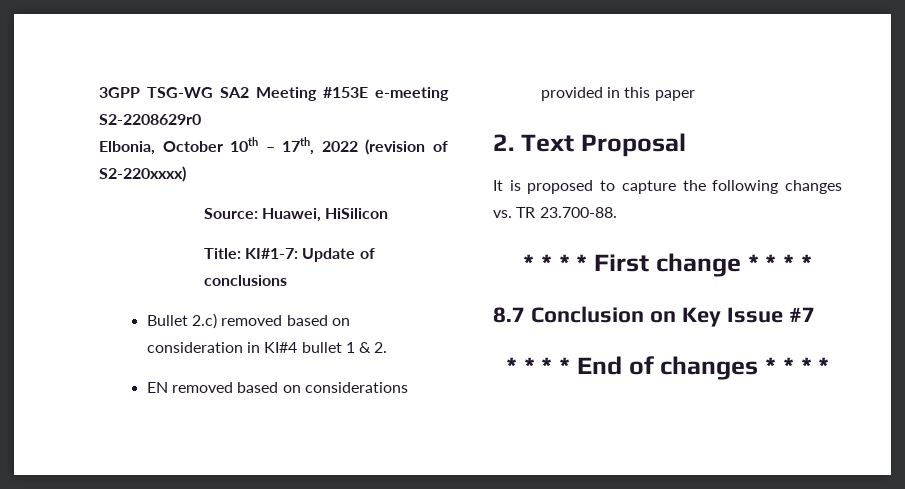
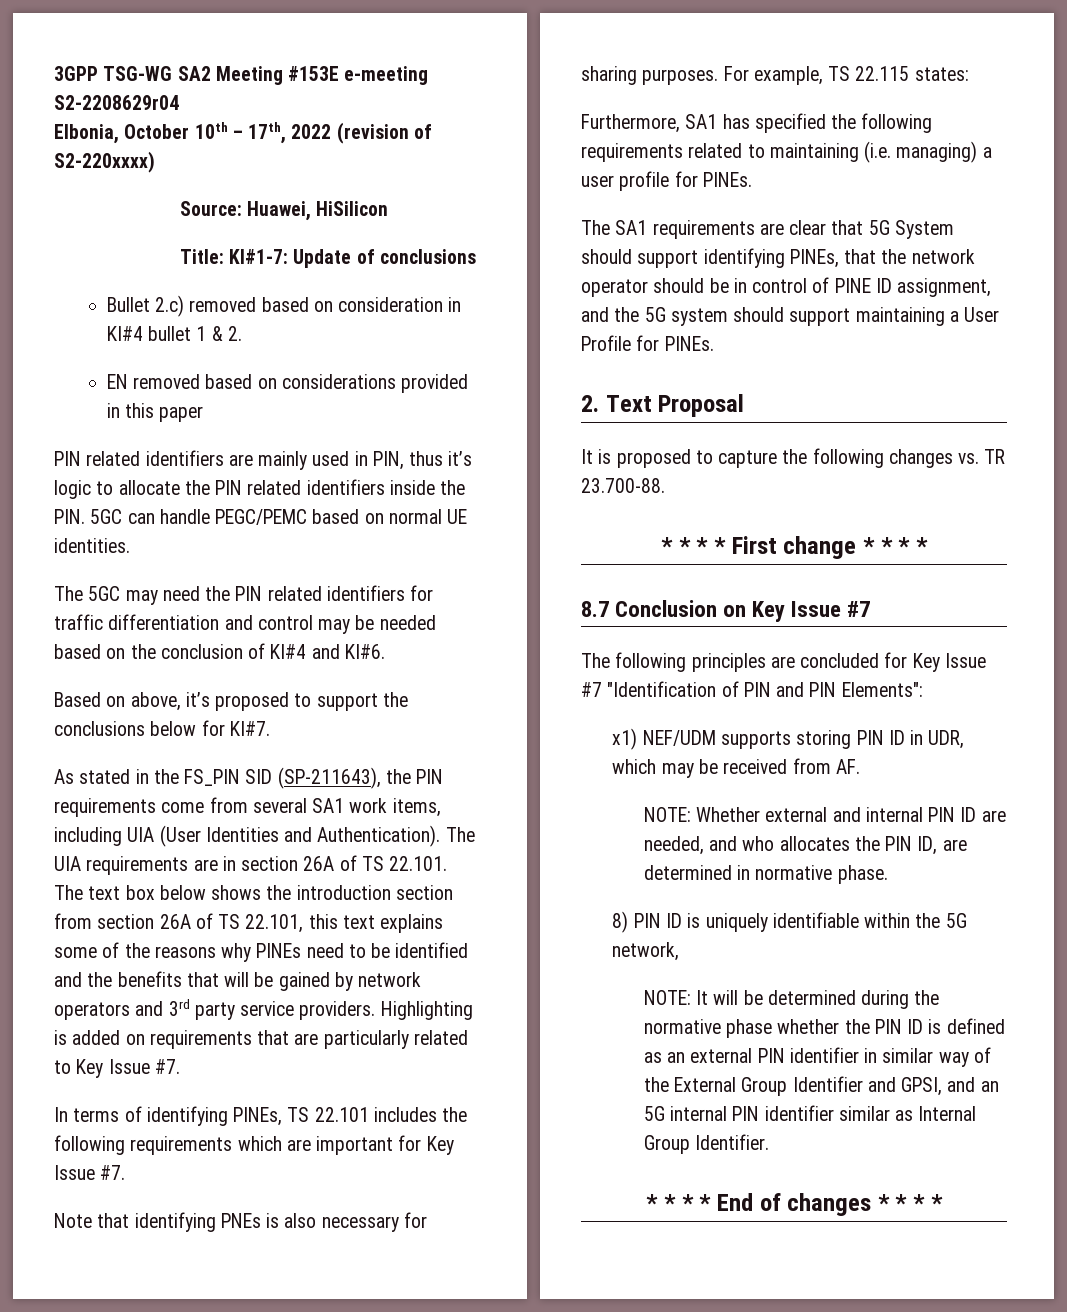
- 3GPP TSG-WG SA2 Meeting #153E e-meeting S2-2208629r0
+ 3GPP TSG-WG SA2 Meeting #153E e-meeting S2-2208629r04
+ PIN related identifiers are mainly used in PIN, thus it’s logic to allocate the PIN related identifiers inside the PIN. 5GC can handle PEGC/PEMC based on normal UE identities.
+ The 5GC may need the PIN related identifiers for traffic differentiation and control may be needed based on the conclusion of KI#4 and KI#6.
+ Based on above, it’s proposed to support the conclusions below for KI#7.
+ As stated in the FS_PIN SID (SP-211643), the PIN requirements come from several SA1 work items, including UIA (User Identities and Authentication). The UIA requirements are in section 26A of TS 22.101. The text box below shows the introduction section from section 26A of TS 22.101, this text explains some of the reasons why PINEs need to be identified and the benefits that will be gained by network operators and 3rd party service providers. Highlighting is added on requirements that are particularly related to Key Issue #7.
+ In terms of identifying PINEs, TS 22.101 includes the following requirements which are important for Key Issue #7.
+ Note that identifying PNEs is also necessary for sharing purposes. For example, TS 22.115 states:
+ Furthermore, SA1 has specified the following requirements related to maintaining (i.e. managing) a user profile for PINEs.
+ The SA1 requirements are clear that 5G System should support identifying PINEs, that the network operator should be in control of PINE ID assignment, and the 5G system should support maintaining a User Profile for PINEs.
+ The following principles are concluded for Key Issue #7 "Identification of PIN and PIN Elements":
+ x1) NEF/UDM supports storing PIN ID in UDR, which may be received from AF.
+ NOTE: Whether external and internal PIN ID are needed, and who allocates the PIN ID, are determined in normative phase.
+ 8) PIN ID is uniquely identifiable within the 5G network,
+ NOTE: It will be determined during the normative phase whether the PIN ID is defined as an external PIN identifier in similar way of the External Group Identifier and GPSI, and an 5G internal PIN identifier similar as Internal Group Identifier.

